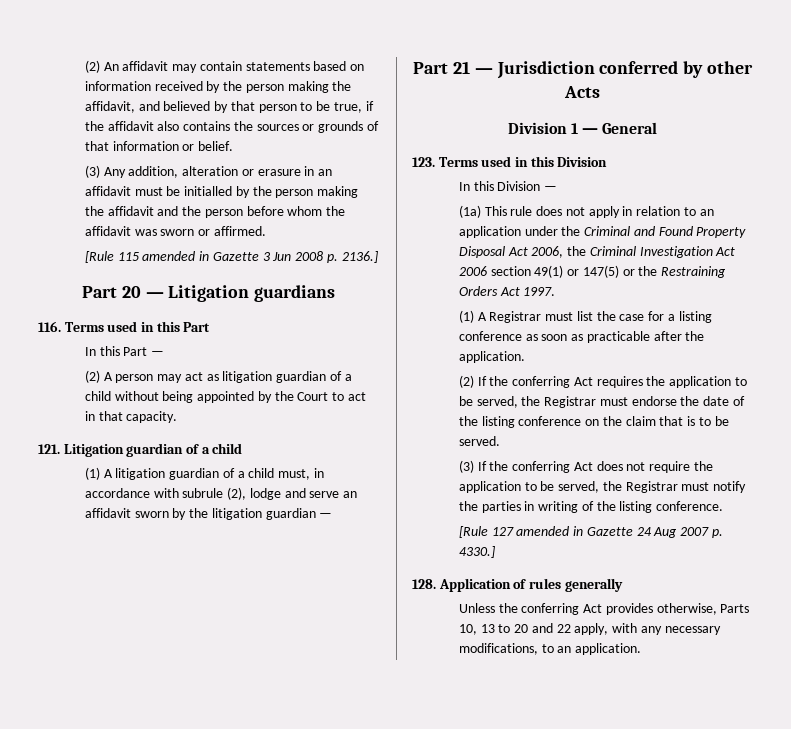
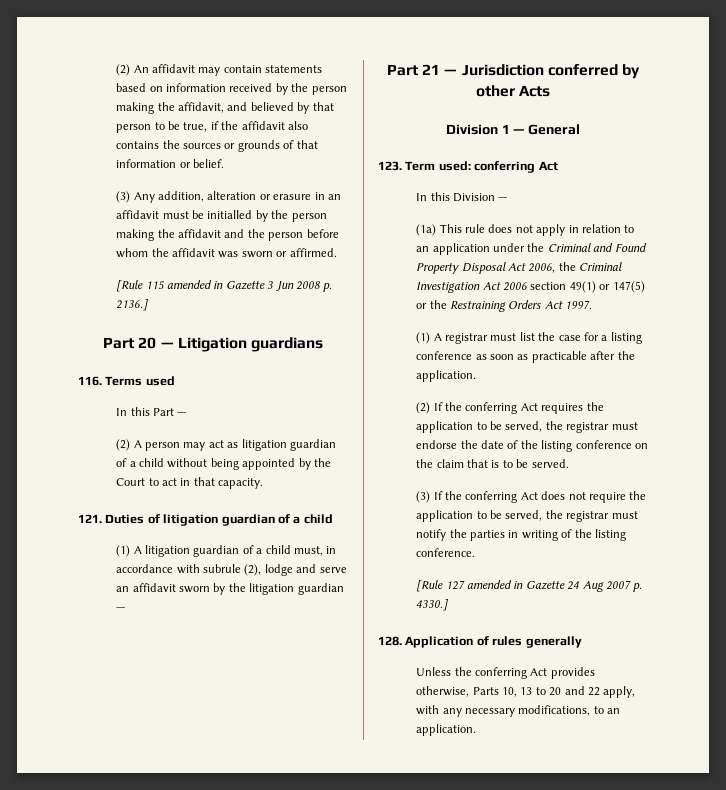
- 116. Terms used in this Part
+ 116. Terms used
- 121. Litigation guardian of a child
+ 121. Duties of litigation guardian of a child
- 123. Terms used in this Division
+ 123. Term used: conferring Act
- (1) A Registrar must list the case for a listing conference as soon as practicable after the application.
+ (1) A registrar must list the case for a listing conference as soon as practicable after the application.
- (2) If the conferring Act requires the application to be served, the Registrar must endorse the date of the listing conference on the claim that is to be served.
+ (2) If the conferring Act requires the application to be served, the registrar must endorse the date of the listing conference on the claim that is to be served.
- (3) If the conferring Act does not require the application to be served, the Registrar must notify the parties in writing of the listing conference.
+ (3) If the conferring Act does not require the application to be served, the registrar must notify the parties in writing of the listing conference.

